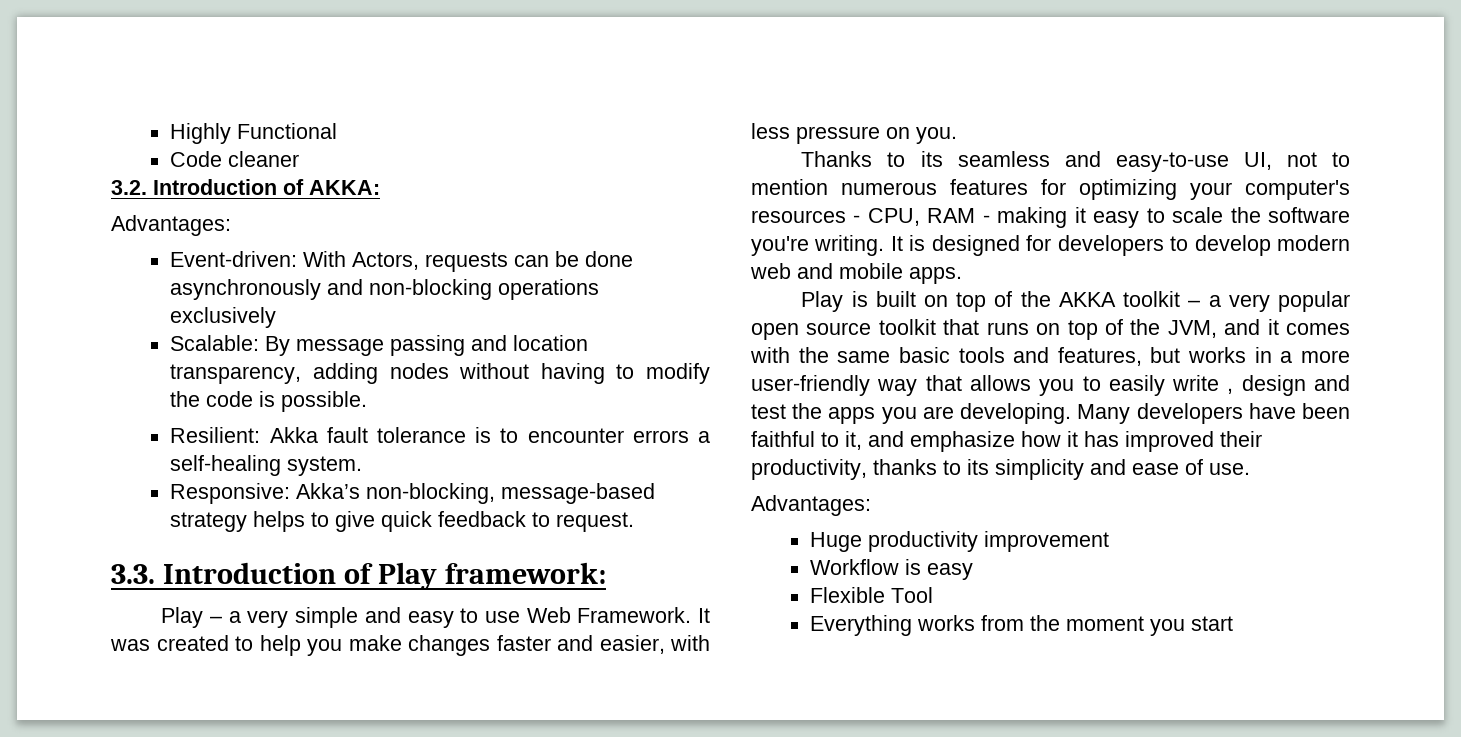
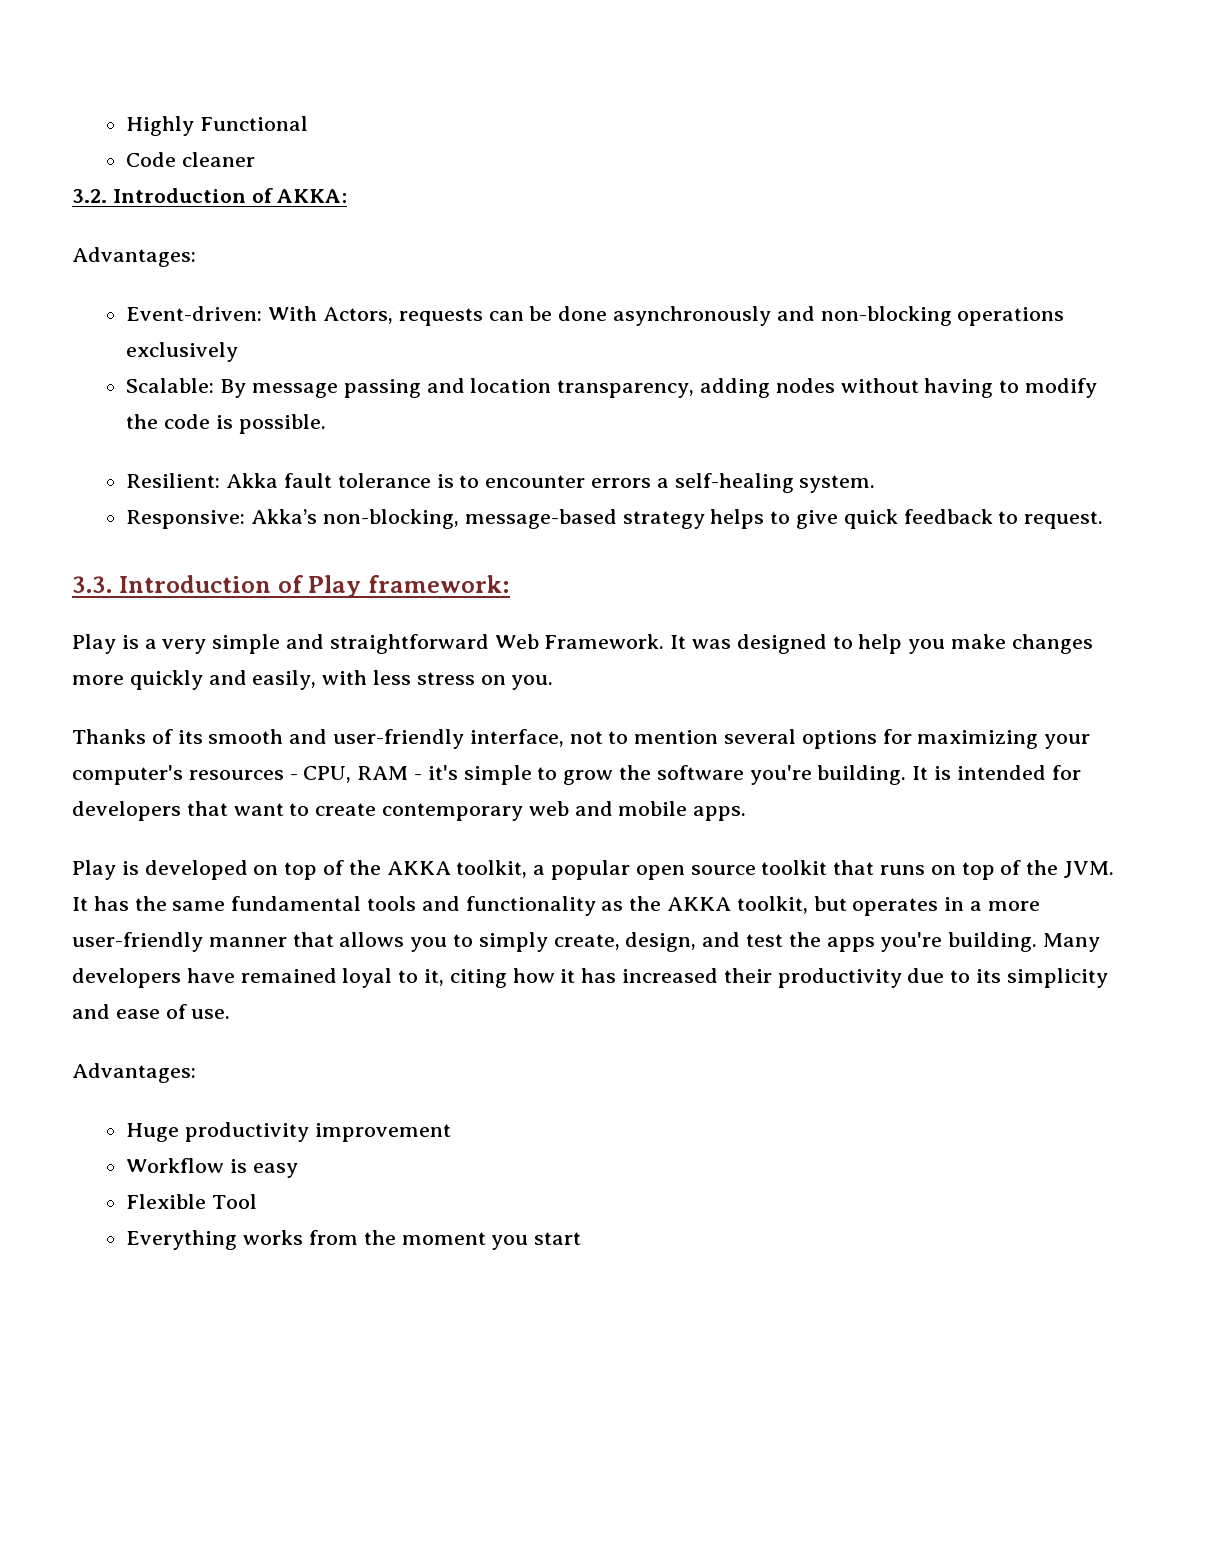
- Play – a very simple and easy to use Web Framework.
+ Play is a very simple and straightforward Web Framework.
- It was created to help you make changes faster and easier, with less pressure on you.
+ It was designed to help you make changes more quickly and easily, with less stress on you.
- Thanks to its seamless and easy-to-use UI, not to mention numerous features for optimizing your computer's resources - CPU, RAM - making it easy to scale the software you're writing.
+ Thanks of its smooth and user-friendly interface, not to mention several options for maximizing your computer's resources - CPU, RAM - it's simple to grow the software you're building.
- It is designed for developers to develop modern web and mobile apps.
+ It is intended for developers that want to create contemporary web and mobile apps.
- Play is built on top of the AKKA toolkit – a very popular open source toolkit that runs on top of the JVM, and it comes with the same basic tools and features, but works in a more user-friendly way that allows you to easily write , design and test the apps you are developing. Many developers have been faithful to it, and emphasize how it has improved their productivity, thanks to its simplicity and ease of use.
+ Play is developed on top of the AKKA toolkit, a popular open source toolkit that runs on top of the JVM. It has the same fundamental tools and functionality as the AKKA toolkit, but operates in a more user-friendly manner that allows you to simply create, design, and test the apps you're building. Many developers have remained loyal to it, citing how it has increased their productivity due to its simplicity and ease of use.

